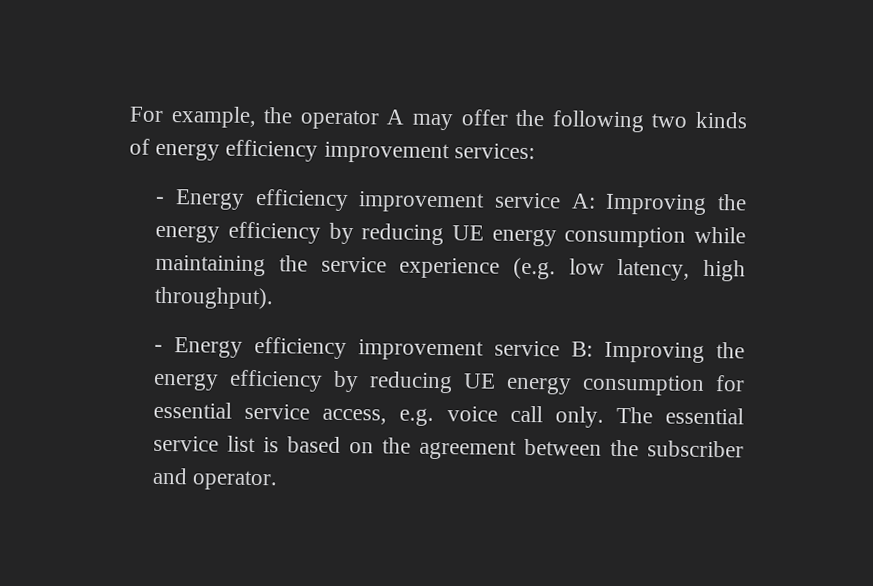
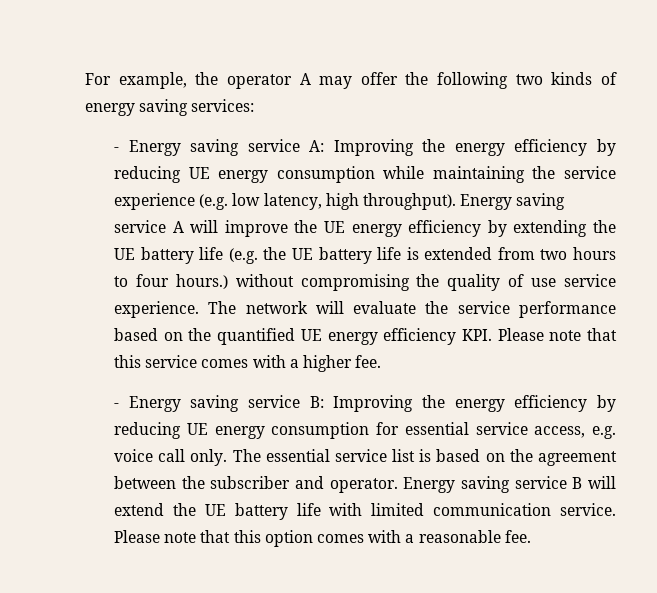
- For example, the operator A may offer the following two kinds of energy efficiency improvement services:
+ For example, the operator A may offer the following two kinds of energy saving services:
- - Energy efficiency improvement service A: Improving the energy efficiency by reducing UE energy consumption while maintaining the service experience (e.g. low latency, high throughput).
- - Energy efficiency improvement service B: Improving the energy efficiency by reducing UE energy consumption for essential service access, e.g. voice call only.
+ - Energy saving service A: Improving the energy efficiency by reducing UE energy consumption while maintaining the service experience (e.g. low latency, high throughput). Energy saving service A will improve the UE energy efficiency by extending the UE battery life (e.g. the UE battery life is extended from two hours to four hours.) without compromising the quality of use service experience. The network will evaluate the service performance based on the quantified UE energy efficiency KPI. Please note that this service comes with a higher fee.
+ - Energy saving service B: Improving the energy efficiency by reducing UE energy consumption for essential service access, e.g. voice call only.
+ Energy saving service B will extend the UE battery life with limited communication service. Please note that this option comes with a reasonable fee.

